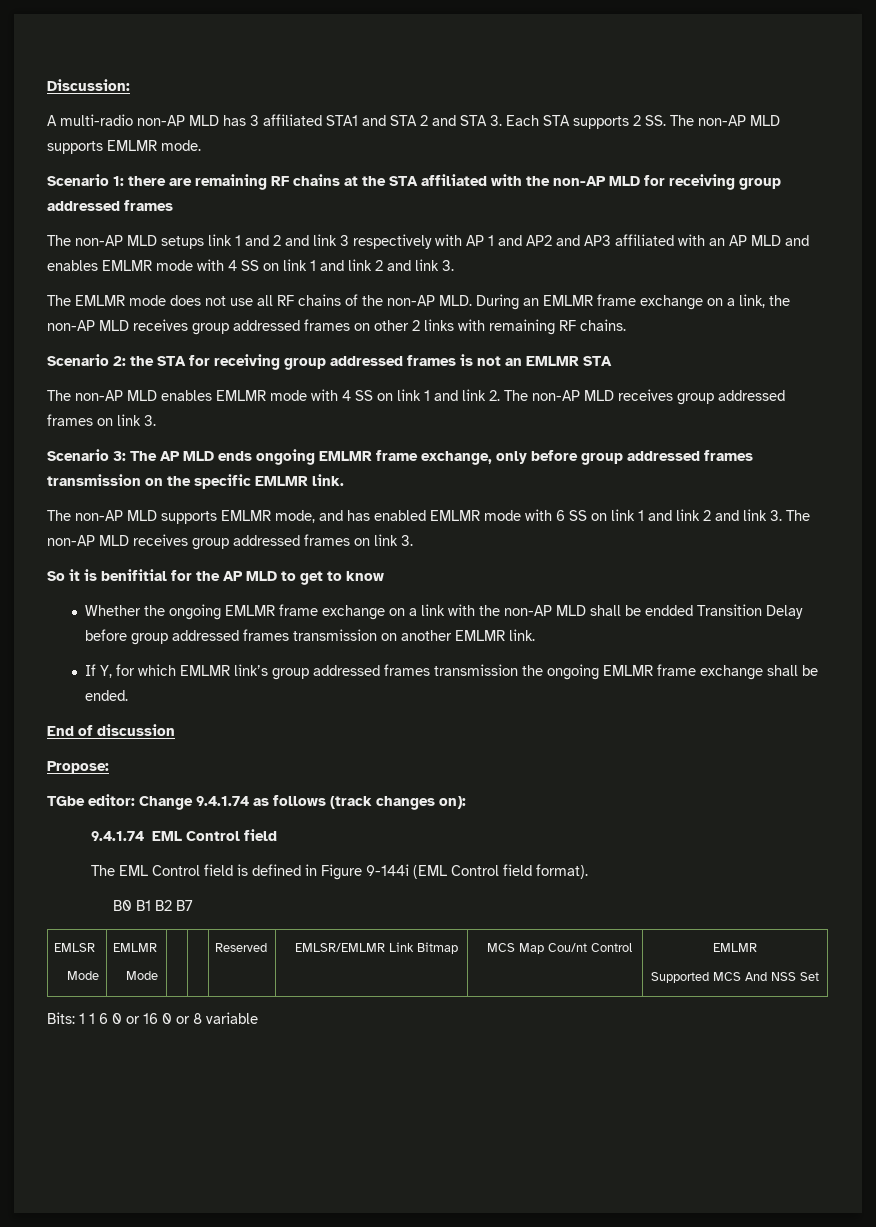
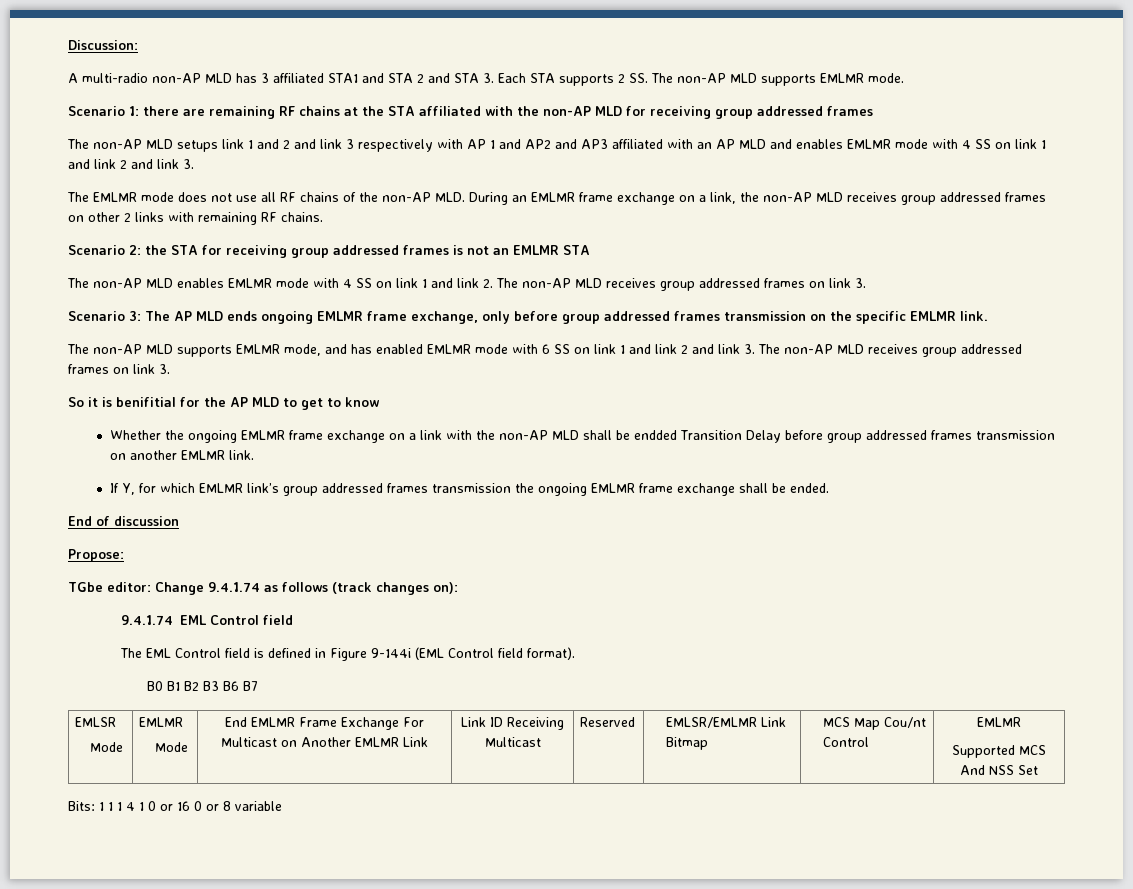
- B0 B1 B2 B7
+ B0 B1 B2 B3 B6 B7
  EMLSR
  Mode | EMLMR
- Mode | | | Reserved | EMLSR/EMLMR Link Bitmap | MCS Map Cou/nt Control | EMLMR
+ Mode | End EMLMR Frame Exchange For Multicast on Another EMLMR Link | Link ID Receiving Multicast | Reserved | EMLSR/EMLMR Link Bitmap | MCS Map Cou/nt Control | EMLMR
- Bits: 1 1 6 0 or 16 0 or 8 variable
+ Bits: 1 1 1 4 1 0 or 16 0 or 8 variable

